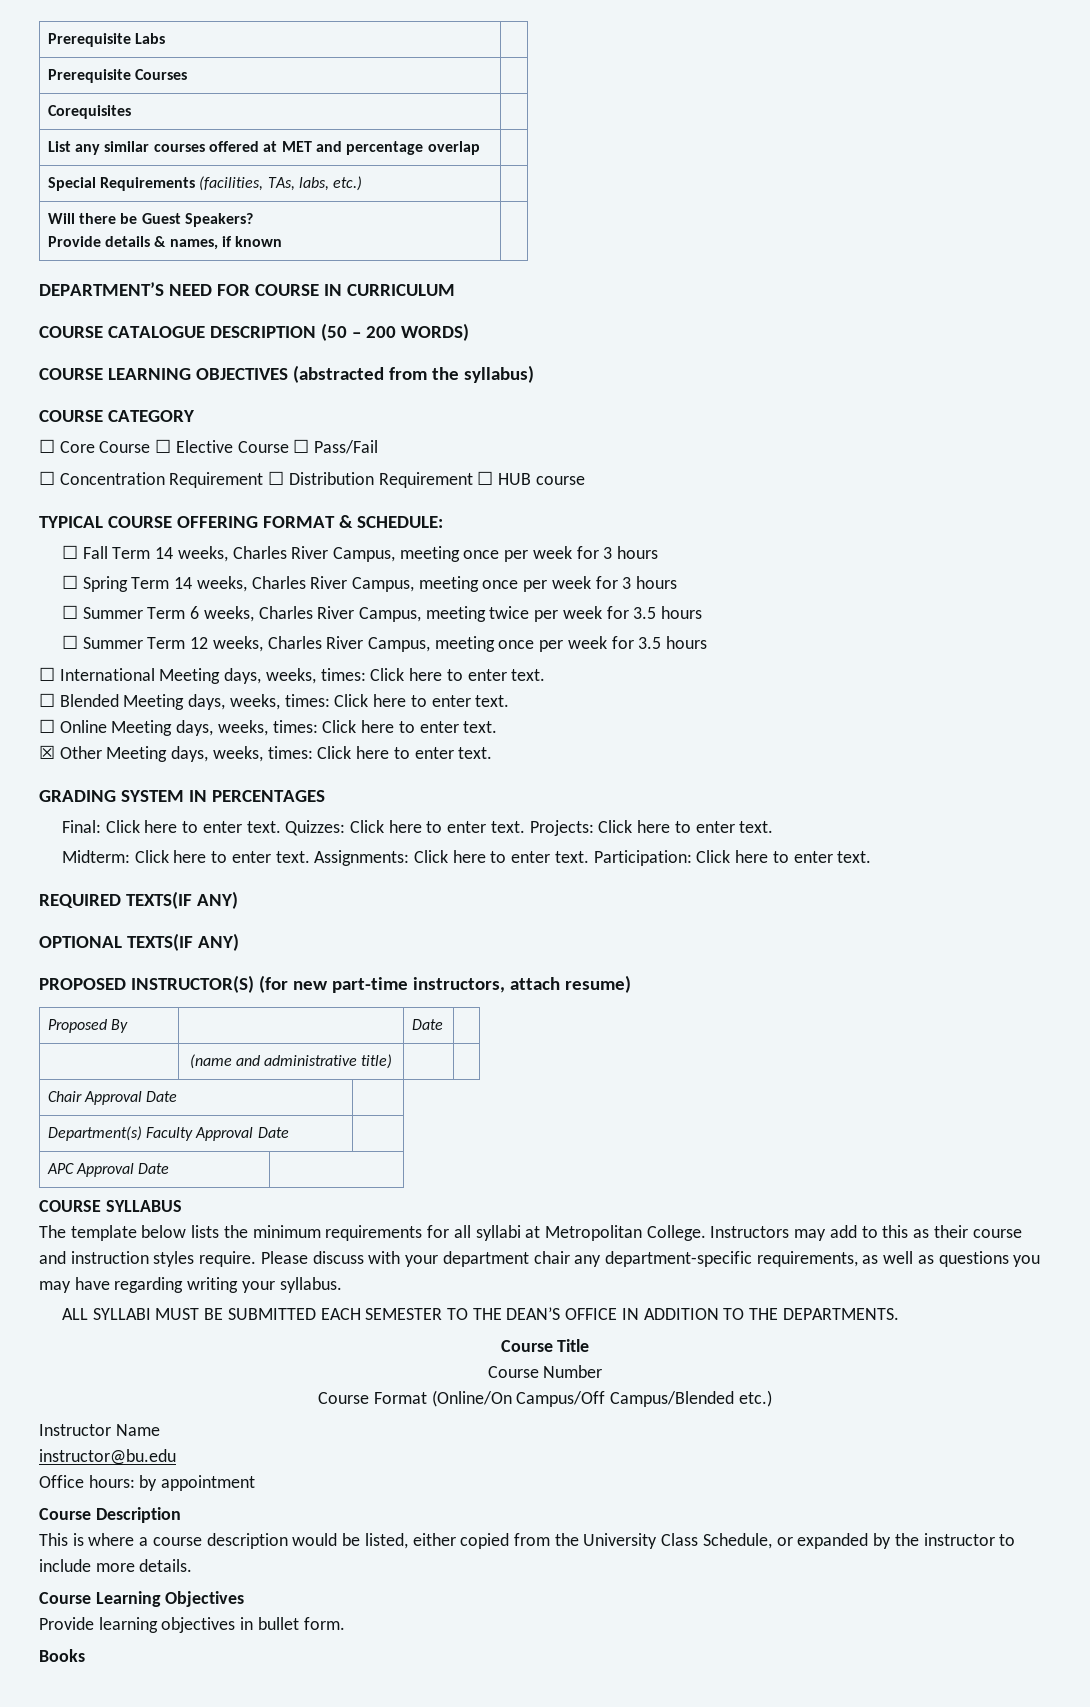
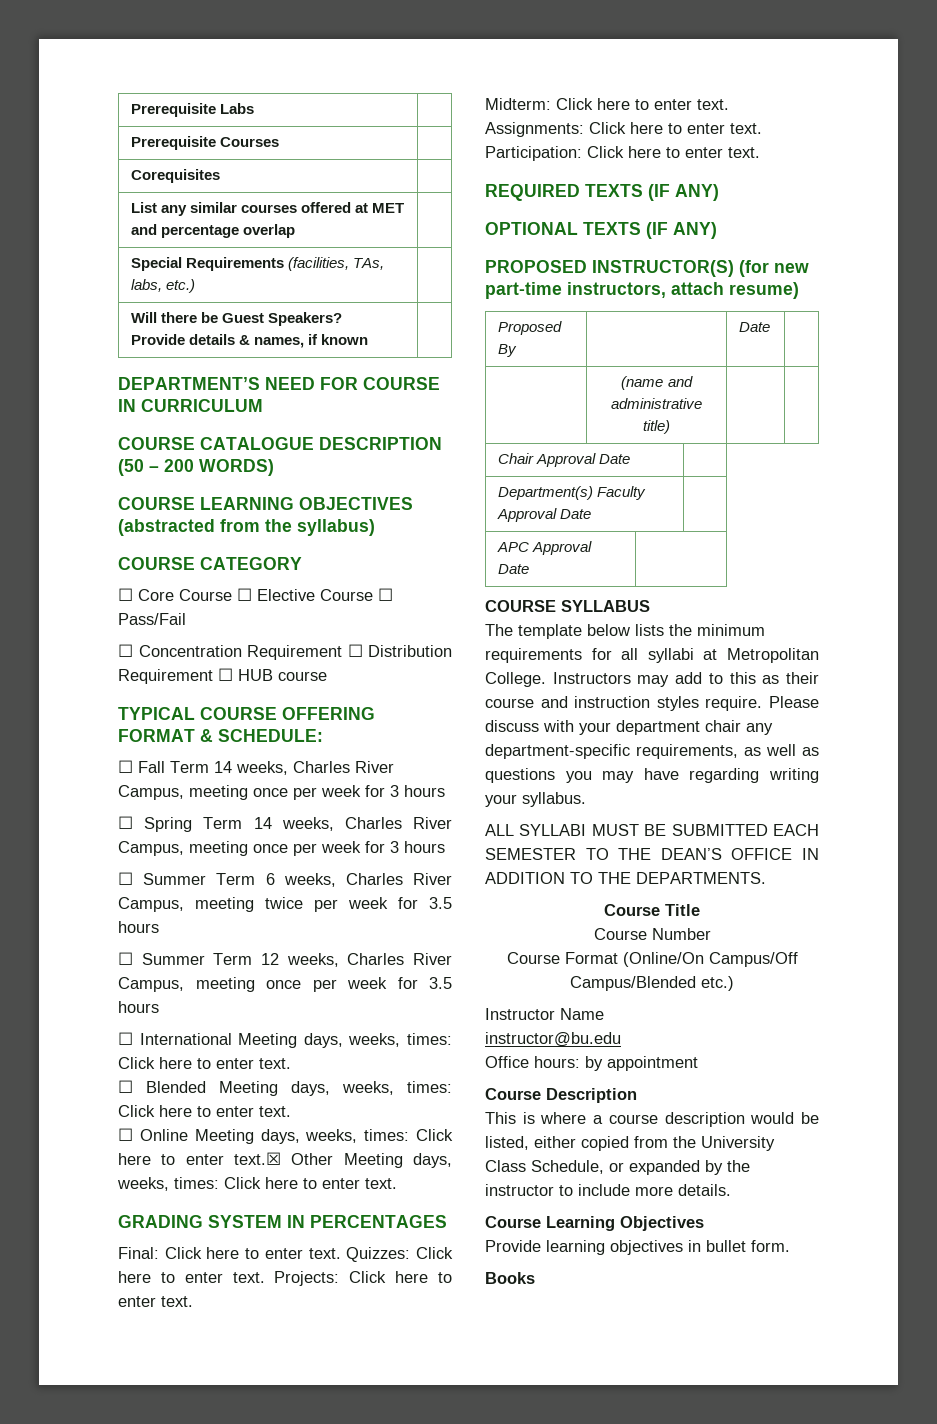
- ☐ Online Meeting days, weeks, times: Click here to enter text.
- ☒ Other Meeting days, weeks, times: Click here to enter text.
+ ☐ Online Meeting days, weeks, times: Click here to enter text.☒ Other Meeting days, weeks, times: Click here to enter text.
- REQUIRED TEXTS(IF ANY)
+ REQUIRED TEXTS (IF ANY)
- OPTIONAL TEXTS(IF ANY)
+ OPTIONAL TEXTS (IF ANY)

